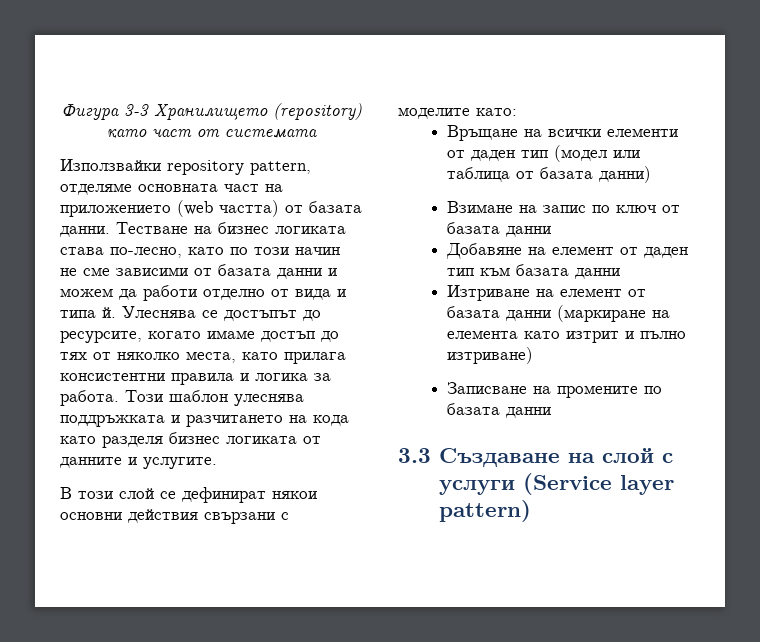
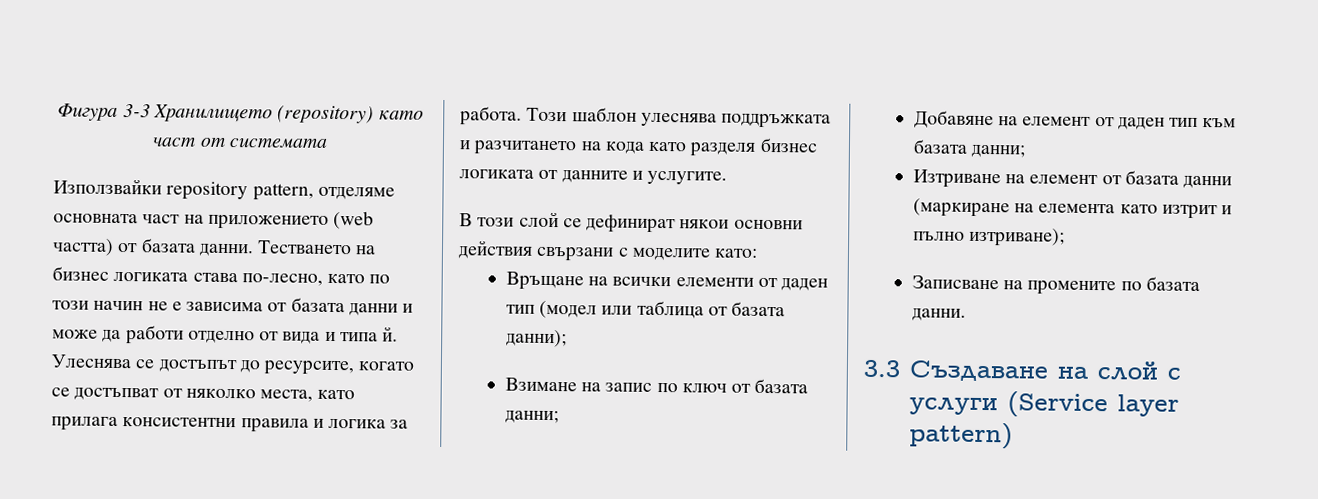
- Тестване на бизнес логиката става по-лесно, като по този начин не сме зависими от базата данни и можем да работи отделно от вида и типа й.
+ Тестването на бизнес логиката става по-лесно, като по този начин не е зависима от базата данни и може да работи отделно от вида и типа й.
- Улеснява се достъпът до ресурсите, когато имаме достъп до тях от няколко места, като прилага консистентни правила и логика за работа.
+ Улеснява се достъпът до ресурсите, когато се достъпват от няколко места, като прилага консистентни правила и логика за работа.
- Връщане на всички елементи от даден тип (модел или таблица от базата данни)
+ Връщане на всички елементи от даден тип (модел или таблица от базата данни);
- Взимане на запис по ключ от базата данни
+ Взимане на запис по ключ от базата данни;
- Добавяне на елемент от даден тип към базата данни
+ Добавяне на елемент от даден тип към базата данни;
- Изтриване на елемент от базата данни (маркиране на елемента като изтрит и пълно изтриване)
+ Изтриване на елемент от базата данни (маркиране на елемента като изтрит и пълно изтриване);
- Записване на промените по базата данни
+ Записване на промените по базата данни.

